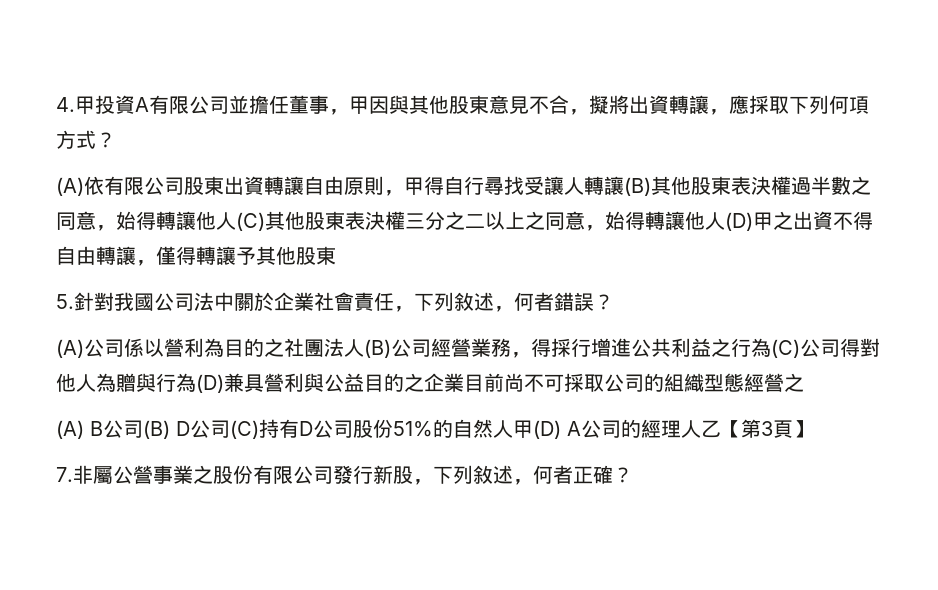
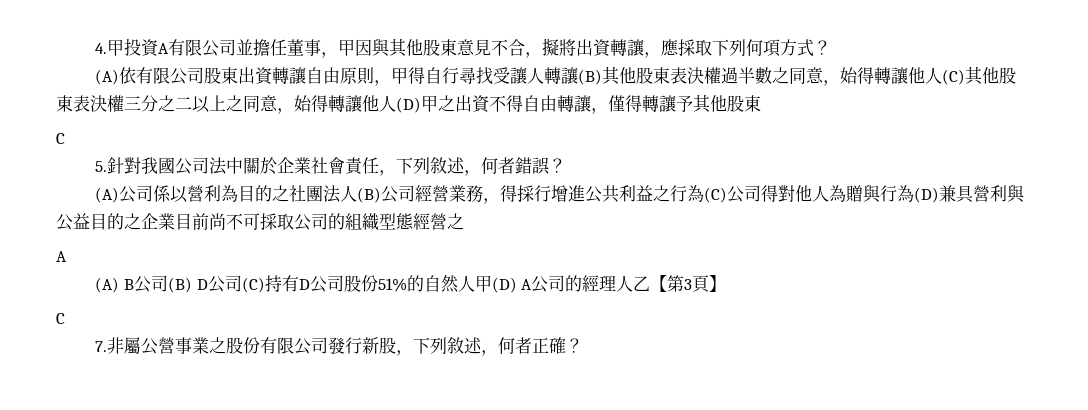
  (A)依有限公司股東出資轉讓自由原則，甲得自行尋找受讓人轉讓(B)其他股東表決權過半數之同意，始得轉讓他人(C)其他股東表決權三分之二以上之同意，始得轉讓他人(D)甲之出資不得自由轉讓，僅得轉讓予其他股東
+ C
  (A)公司係以營利為目的之社團法人(B)公司經營業務，得採行增進公共利益之行為(C)公司得對他人為贈與行為(D)兼具營利與公益目的之企業目前尚不可採取公司的組織型態經營之
+ A
  (A) B公司(B) D公司(C)持有D公司股份51%的自然人甲(D) A公司的經理人乙【第3頁】
+ C

